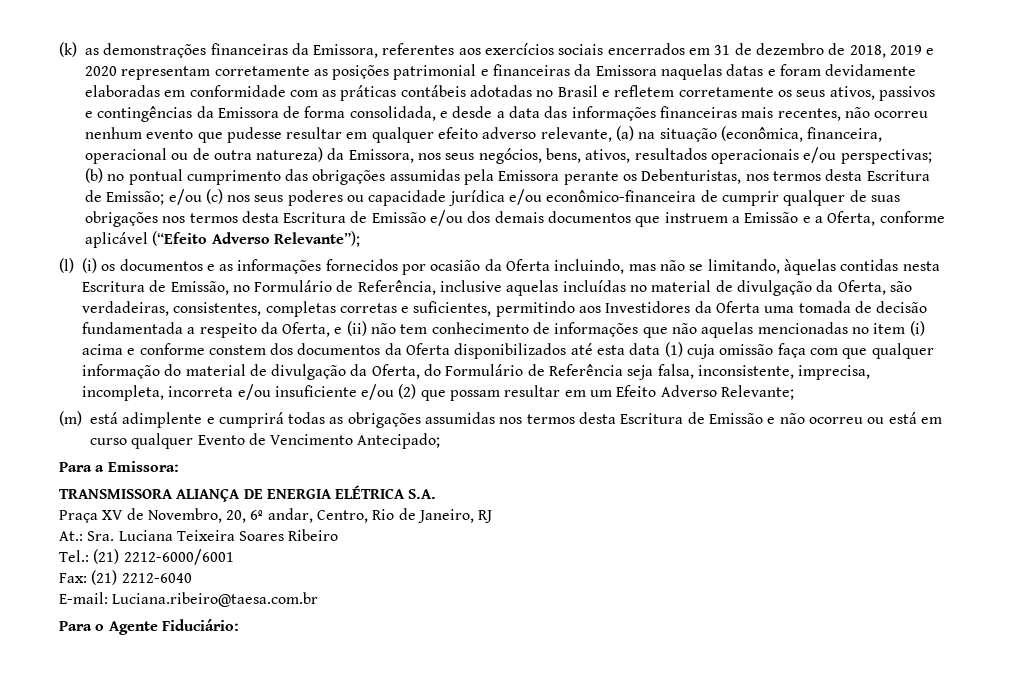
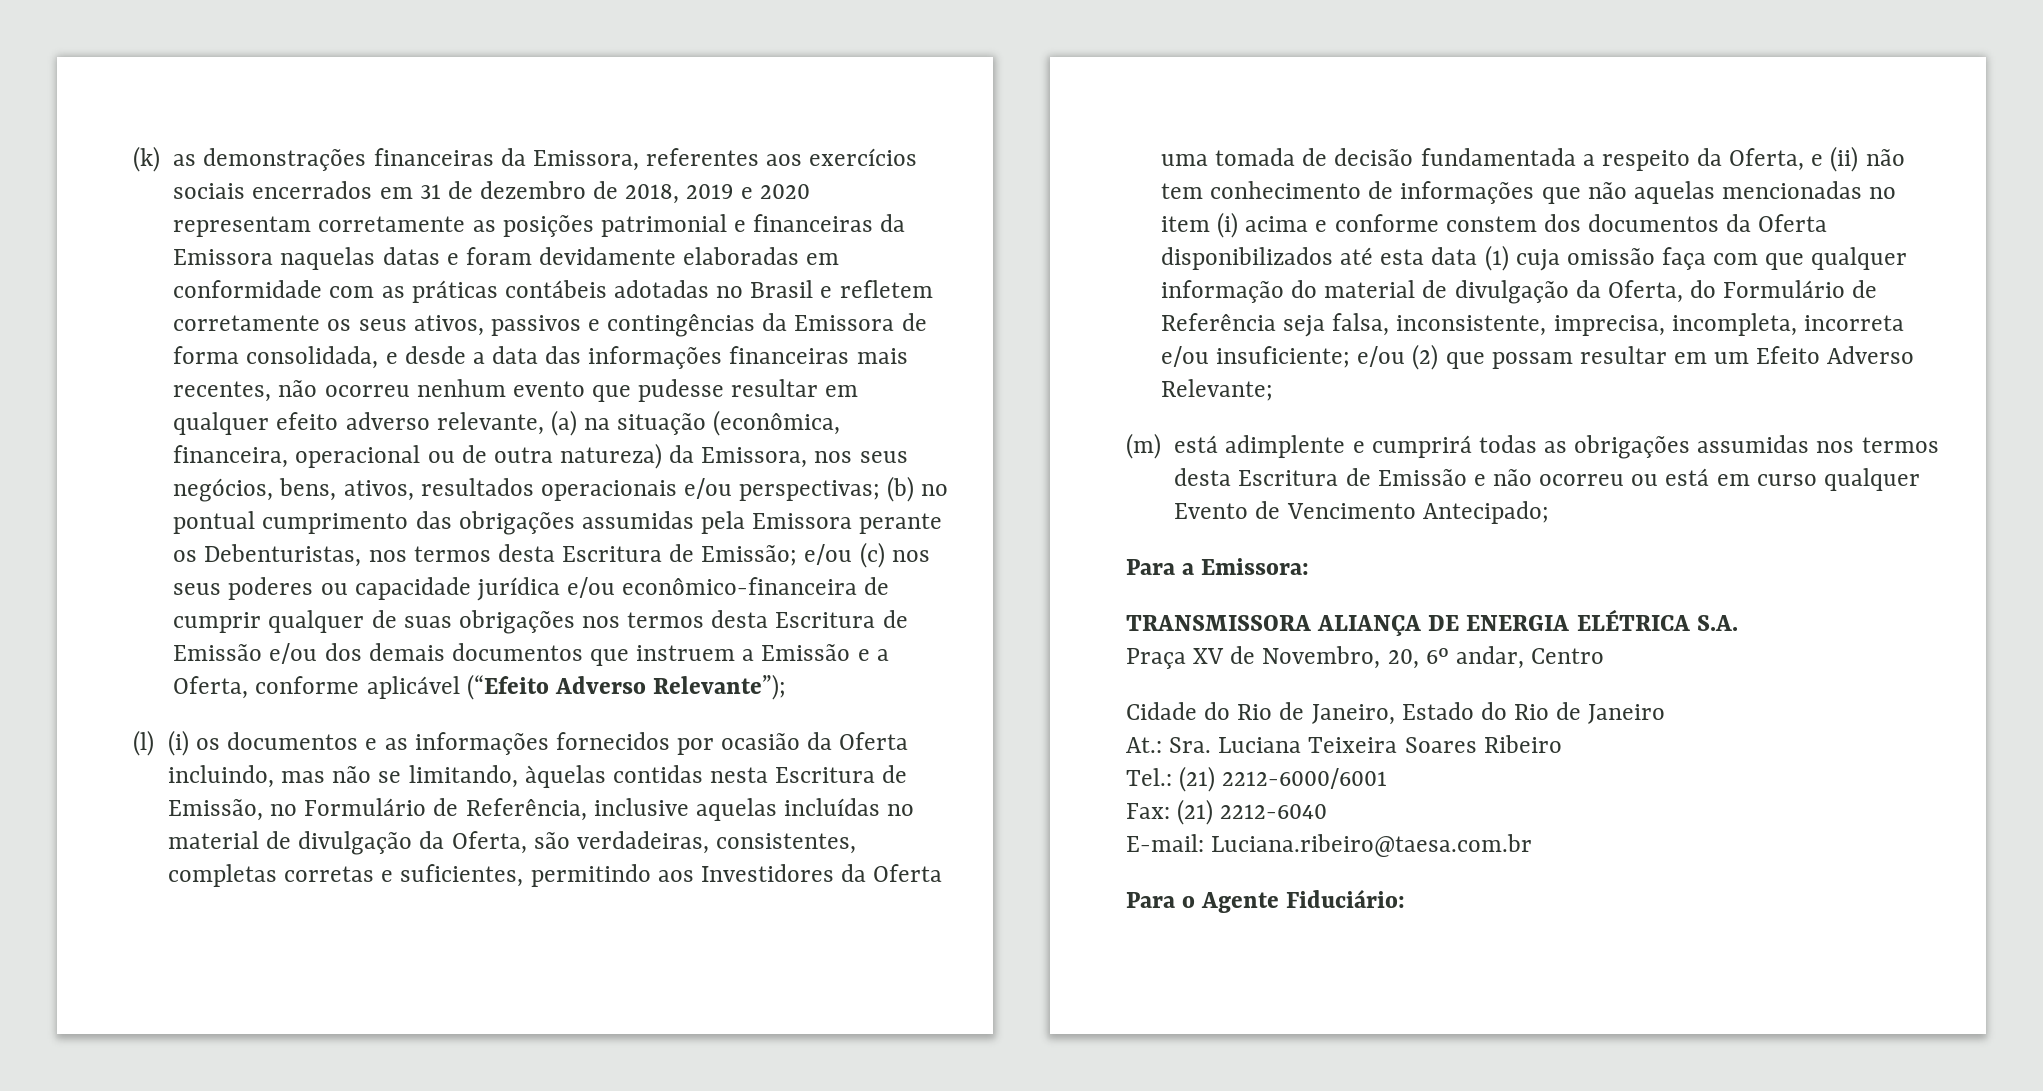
- (l) (i) os documentos e as informações fornecidos por ocasião da Oferta incluindo, mas não se limitando, àquelas contidas nesta Escritura de Emissão, no Formulário de Referência, inclusive aquelas incluídas no material de divulgação da Oferta, são verdadeiras, consistentes, completas corretas e suficientes, permitindo aos Investidores da Oferta uma tomada de decisão fundamentada a respeito da Oferta, e (ii) não tem conhecimento de informações que não aquelas mencionadas no item (i) acima e conforme constem dos documentos da Oferta disponibilizados até esta data (1) cuja omissão faça com que qualquer informação do material de divulgação da Oferta, do Formulário de Referência seja falsa, inconsistente, imprecisa, incompleta, incorreta e/ou insuficiente e/ou (2) que possam resultar em um Efeito Adverso Relevante;
+ (l) (i) os documentos e as informações fornecidos por ocasião da Oferta incluindo, mas não se limitando, àquelas contidas nesta Escritura de Emissão, no Formulário de Referência, inclusive aquelas incluídas no material de divulgação da Oferta, são verdadeiras, consistentes, completas corretas e suficientes, permitindo aos Investidores da Oferta uma tomada de decisão fundamentada a respeito da Oferta, e (ii) não tem conhecimento de informações que não aquelas mencionadas no item (i) acima e conforme constem dos documentos da Oferta disponibilizados até esta data (1) cuja omissão faça com que qualquer informação do material de divulgação da Oferta, do Formulário de Referência seja falsa, inconsistente, imprecisa, incompleta, incorreta e/ou insuficiente; e/ou (2) que possam resultar em um Efeito Adverso Relevante;
- Praça XV de Novembro, 20, 6º andar, Centro, Rio de Janeiro, RJ
+ Praça XV de Novembro, 20, 6º andar, Centro
+ Cidade do Rio de Janeiro, Estado do Rio de Janeiro

